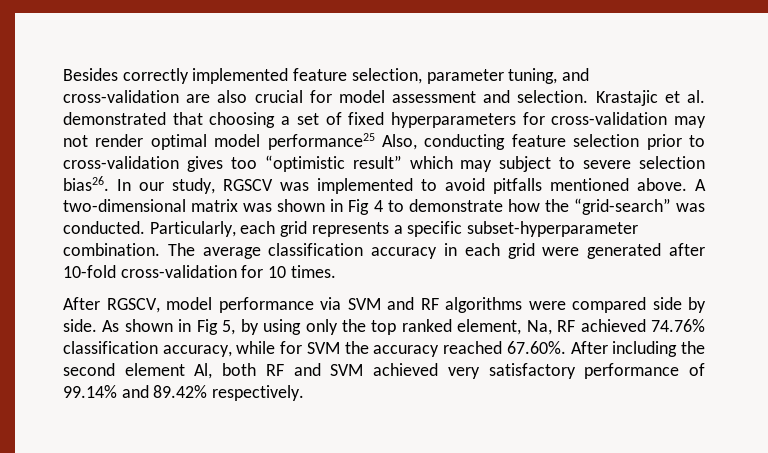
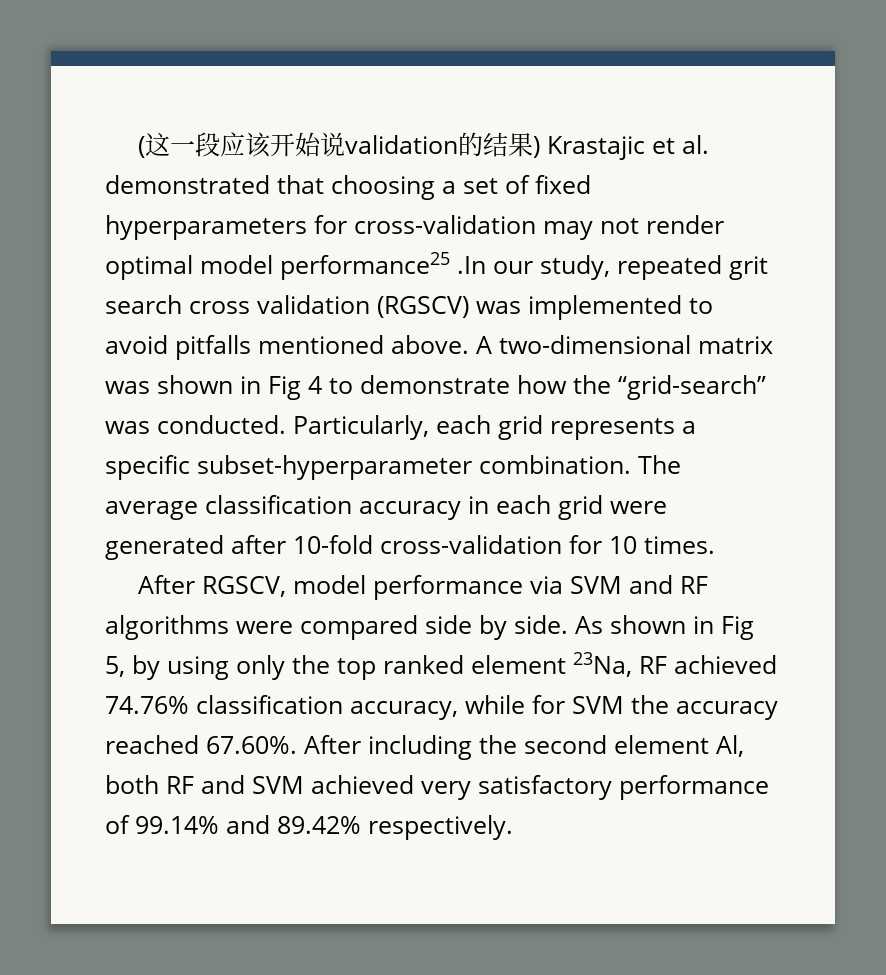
- Besides correctly implemented feature selection, parameter tuning, and cross-validation are also crucial for model assessment and selection. Krastajic et al. demonstrated that choosing a set of fixed hyperparameters for cross-validation may not render optimal model performance25 Also, conducting feature selection prior to cross-validation gives too “optimistic result” which may subject to severe selection bias26. In our study, RGSCV was implemented to avoid pitfalls mentioned above.
+ (这一段应该开始说validation的结果) Krastajic et al. demonstrated that choosing a set of fixed hyperparameters for cross-validation may not render optimal model performance25 .In our study, repeated grit search cross validation (RGSCV) was implemented to avoid pitfalls mentioned above.
- As shown in Fig 5, by using only the top ranked element, Na, RF achieved 74.76% classification accuracy, while for SVM the accuracy reached 67.60%. After including the second element Al, both RF and SVM achieved very satisfactory performance of 99.14% and 89.42% respectively.
+ As shown in Fig 5, by using only the top ranked element 23Na, RF achieved 74.76% classification accuracy, while for SVM the accuracy reached 67.60%. After including the second element Al, both RF and SVM achieved very satisfactory performance of 99.14% and 89.42% respectively.

